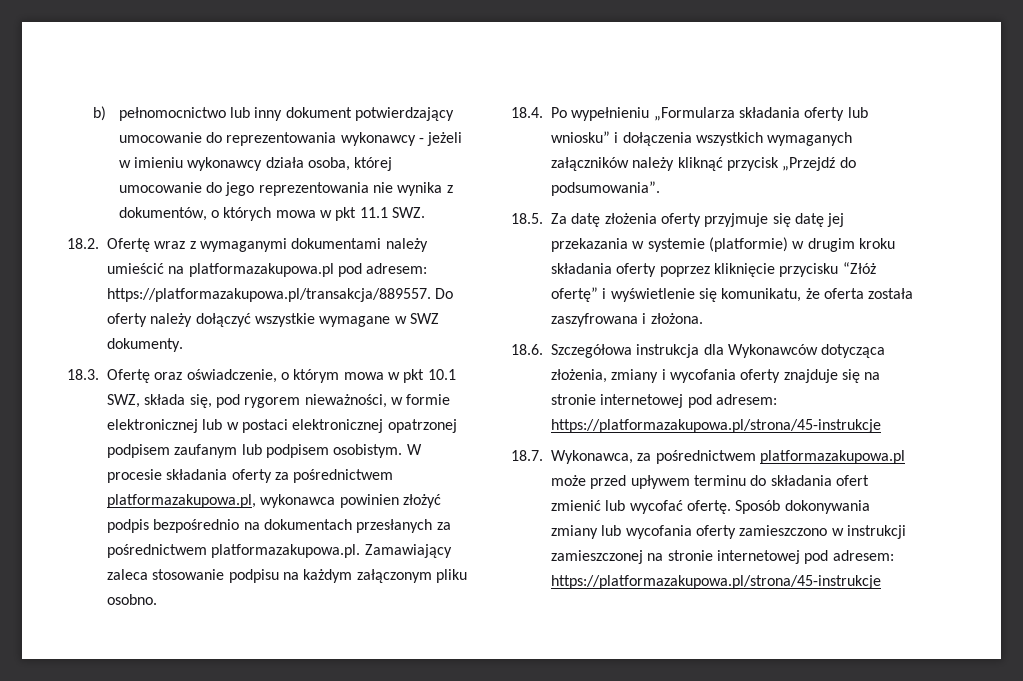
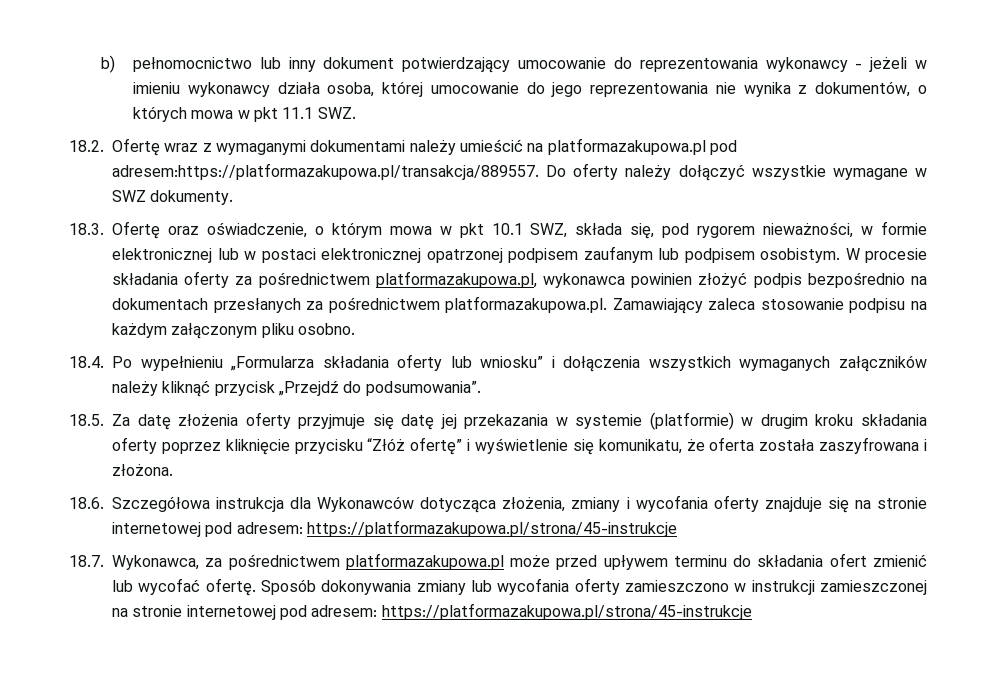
- 18.2. Ofertę wraz z wymaganymi dokumentami należy umieścić na platformazakupowa.pl pod adresem: https://platformazakupowa.pl/transakcja/889557. Do oferty należy dołączyć wszystkie wymagane w SWZ dokumenty.
+ 18.2. Ofertę wraz z wymaganymi dokumentami należy umieścić na platformazakupowa.pl pod adresem:https://platformazakupowa.pl/transakcja/889557. Do oferty należy dołączyć wszystkie wymagane w SWZ dokumenty.

